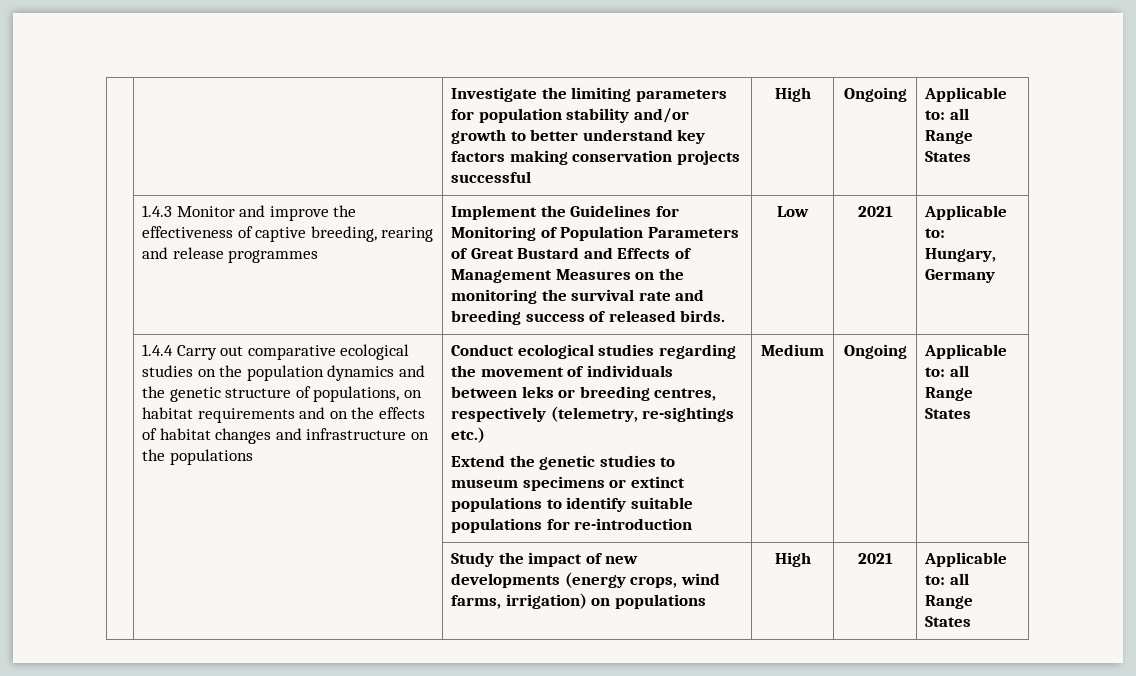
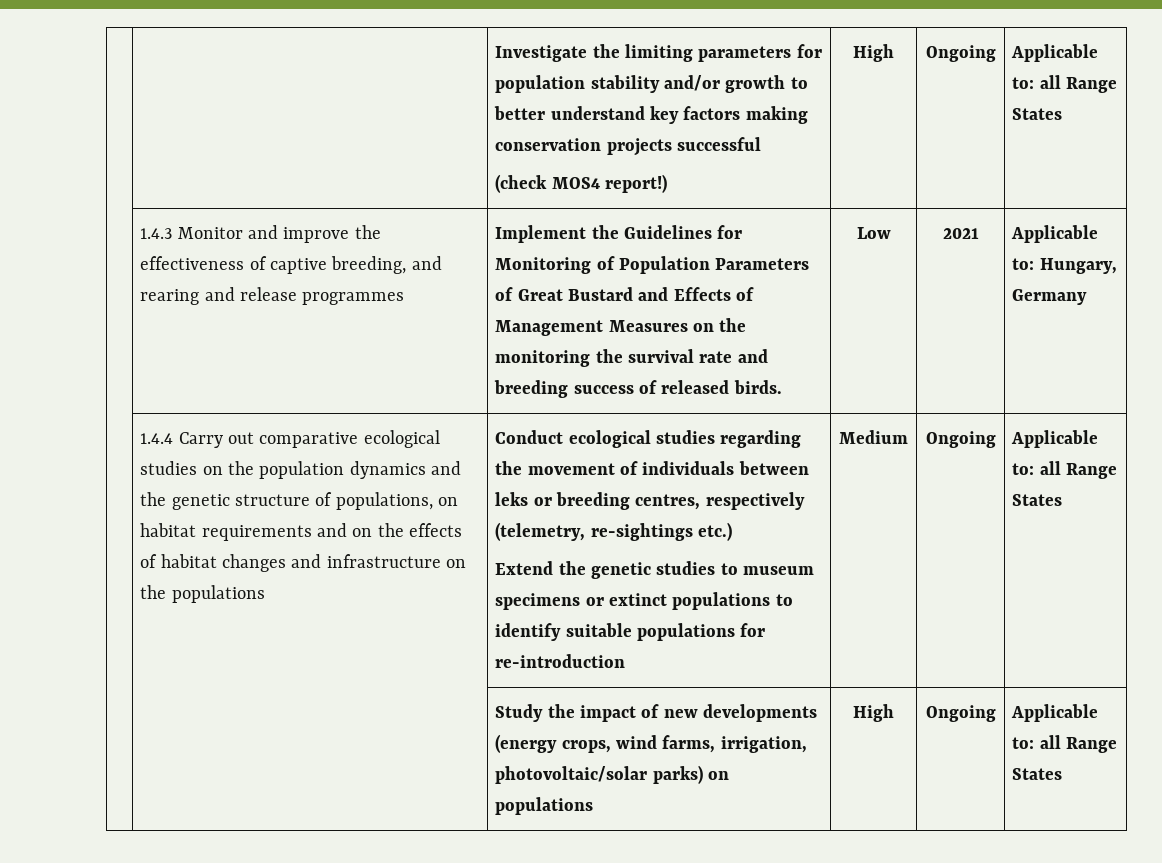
- | | Investigate the limiting parameters for population stability and/or growth to better understand key factors making conservation projects successful | High | Ongoing | Applicable to: all Range States
+ | | Investigate the limiting parameters for population stability and/or growth to better understand key factors making conservation projects successful
+ (check MOS4 report!) | High | Ongoing | Applicable to: all Range States
- 1.4.3 Monitor and improve the effectiveness of captive breeding, rearing and release programmes
+ 1.4.3 Monitor and improve the effectiveness of captive breeding, and rearing and release programmes
- | | Study the impact of new developments (energy crops, wind farms, irrigation) on populations | High | 2021 | Applicable to: all Range States
+ | | Study the impact of new developments (energy crops, wind farms, irrigation, photovoltaic/solar parks) on populations | High | Ongoing | Applicable to: all Range States

